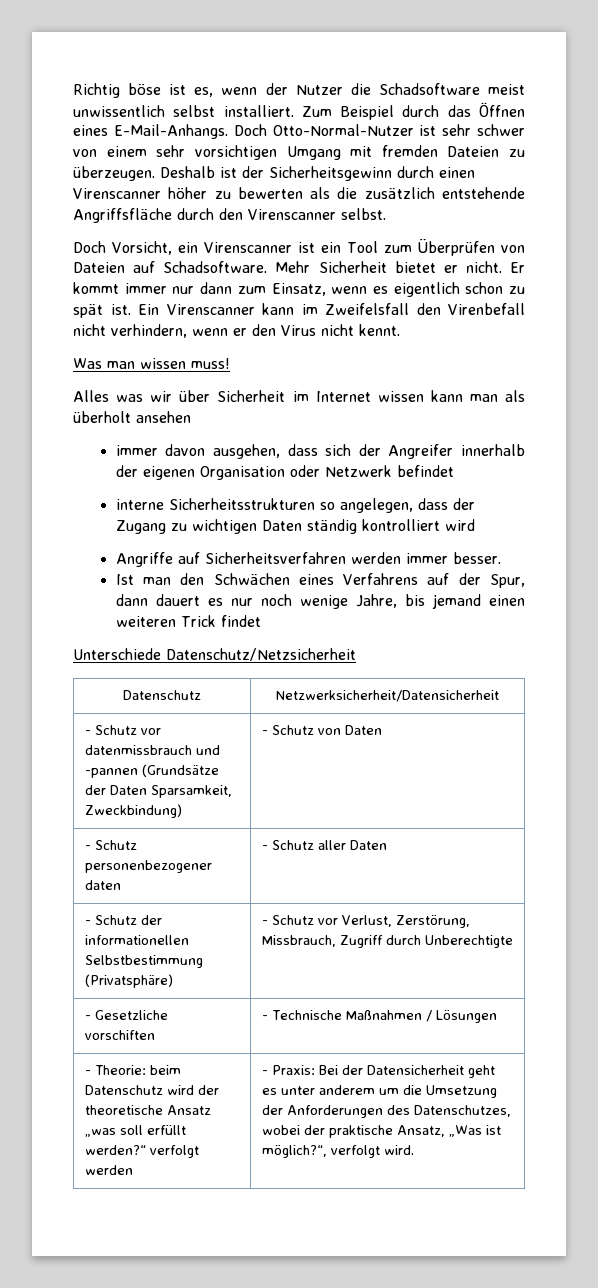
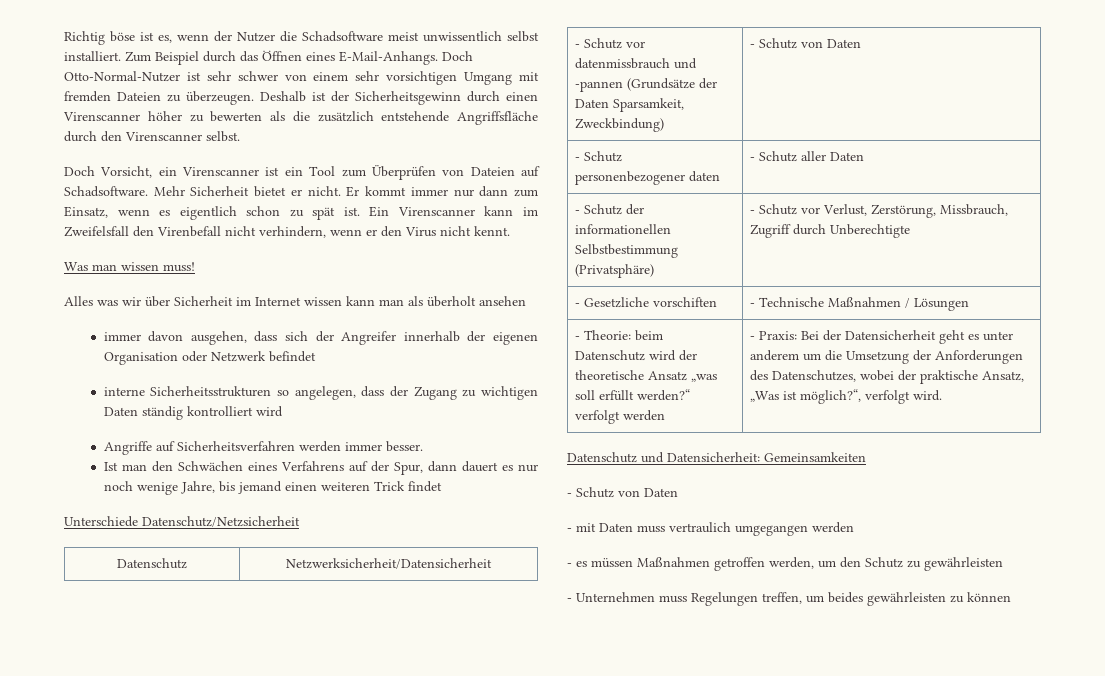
+ Datenschutz und Datensicherheit: Gemeinsamkeiten
+ - Schutz von Daten
+ - mit Daten muss vertraulich umgegangen werden
+ - es müssen Maßnahmen getroffen werden, um den Schutz zu gewährleisten
+ - Unternehmen muss Regelungen treffen, um beides gewährleisten zu können

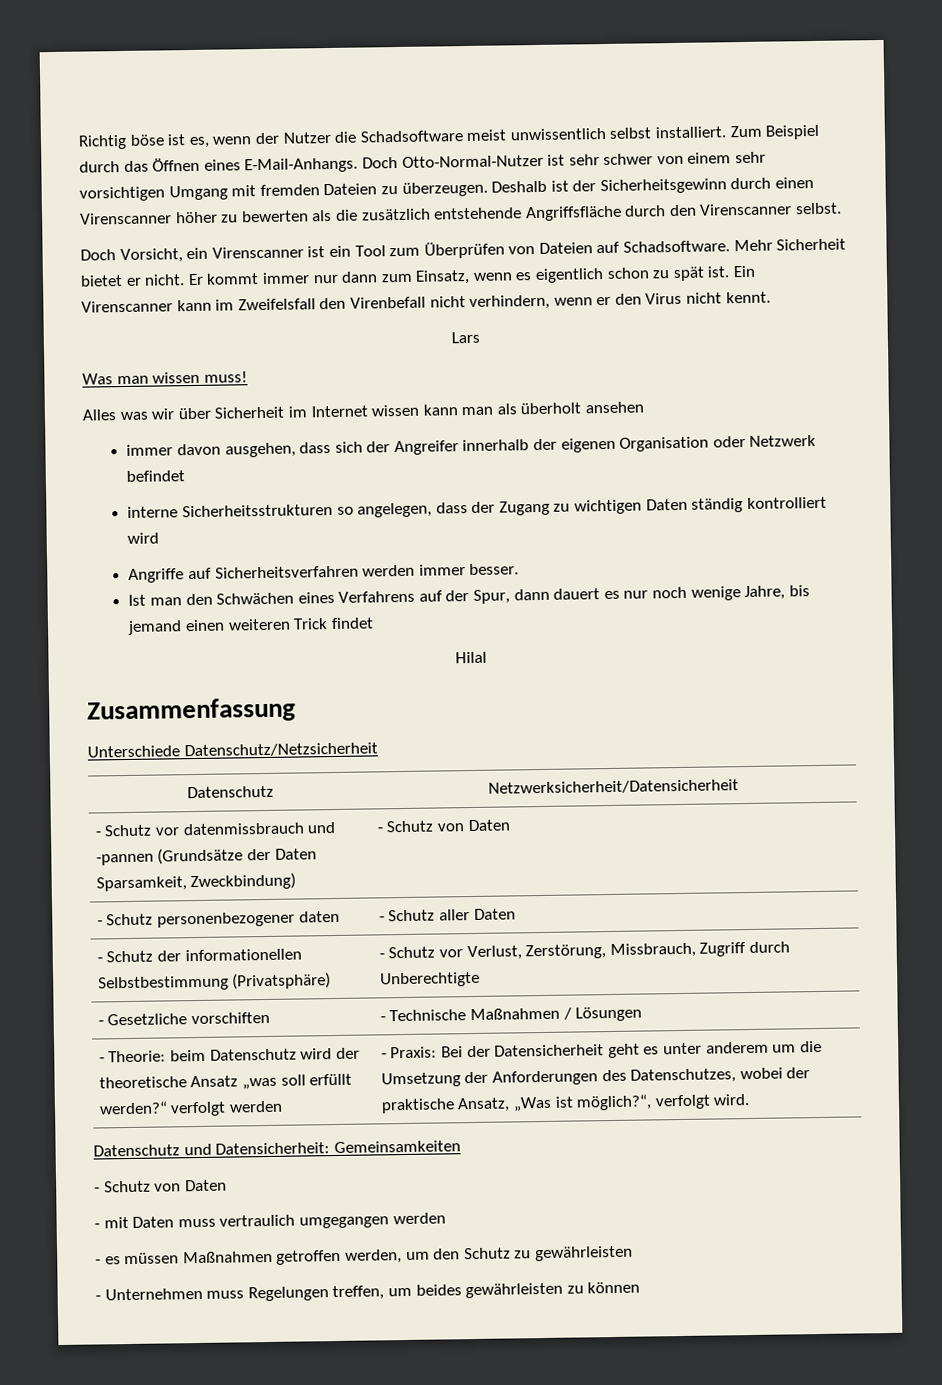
+ Lars
+ Hilal
+ Zusammenfassung

